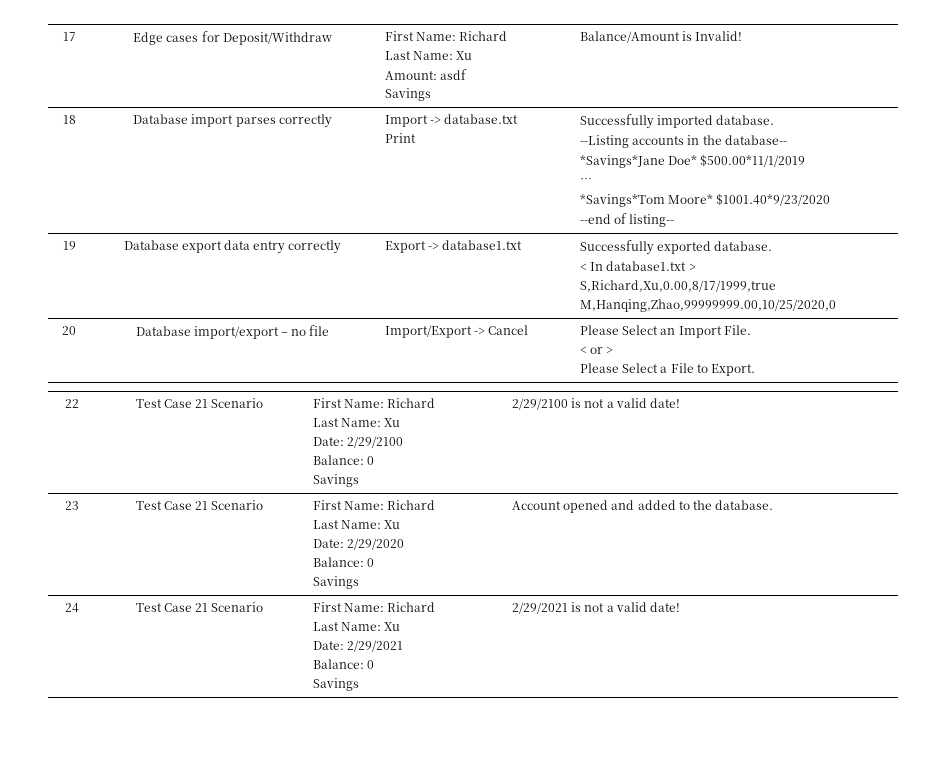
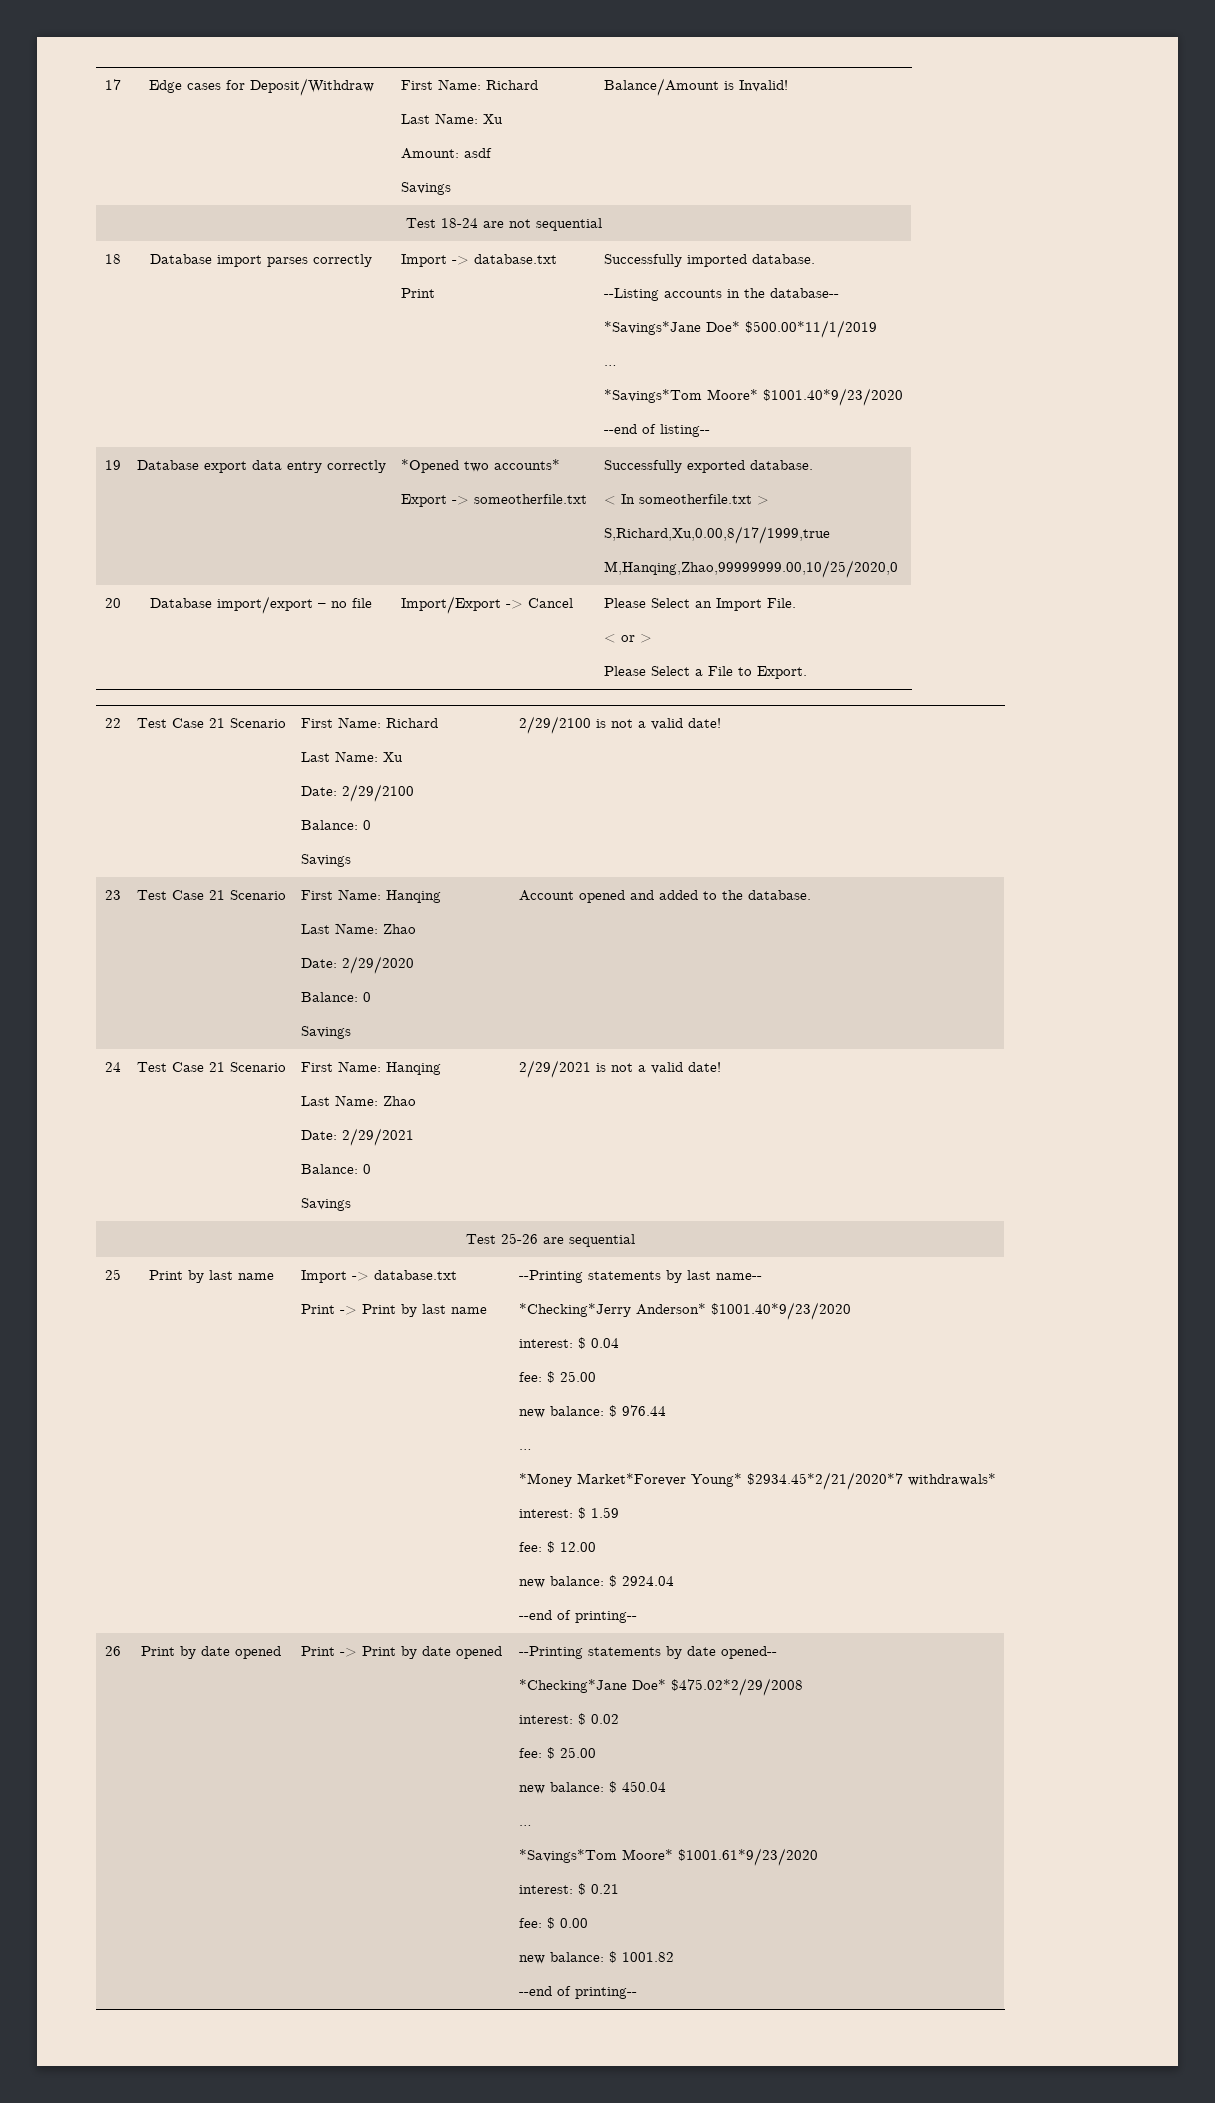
+ Test 18-24 are not sequential
- 19 | Database export data entry correctly | Export -> database1.txt | Successfully exported database.
- < In database1.txt >
+ 19 | Database export data entry correctly | *Opened two accounts*
+ Export -> someotherfile.txt | Successfully exported database.
+ < In someotherfile.txt >
- 23 | Test Case 21 Scenario | First Name: Richard
- Last Name: Xu
+ 23 | Test Case 21 Scenario | First Name: Hanqing
+ Last Name: Zhao
- 24 | Test Case 21 Scenario | First Name: Richard
- Last Name: Xu
+ 24 | Test Case 21 Scenario | First Name: Hanqing
+ Last Name: Zhao
+ Test 25-26 are sequential
+ 25 | Print by last name | Import -> database.txt
+ Print -> Print by last name | --Printing statements by last name--
+ *Checking*Jerry Anderson* $1001.40*9/23/2020
+ interest: $ 0.04
+ fee: $ 25.00
+ new balance: $ 976.44
+ …
+ *Money Market*Forever Young* $2934.45*2/21/2020*7 withdrawals*
+ interest: $ 1.59
+ fee: $ 12.00
+ new balance: $ 2924.04
+ --end of printing--
+ 26 | Print by date opened | Print -> Print by date opened | --Printing statements by date opened--
+ *Checking*Jane Doe* $475.02*2/29/2008
+ interest: $ 0.02
+ fee: $ 25.00
+ new balance: $ 450.04
+ …
+ *Savings*Tom Moore* $1001.61*9/23/2020
+ interest: $ 0.21
+ fee: $ 0.00
+ new balance: $ 1001.82
+ --end of printing--

